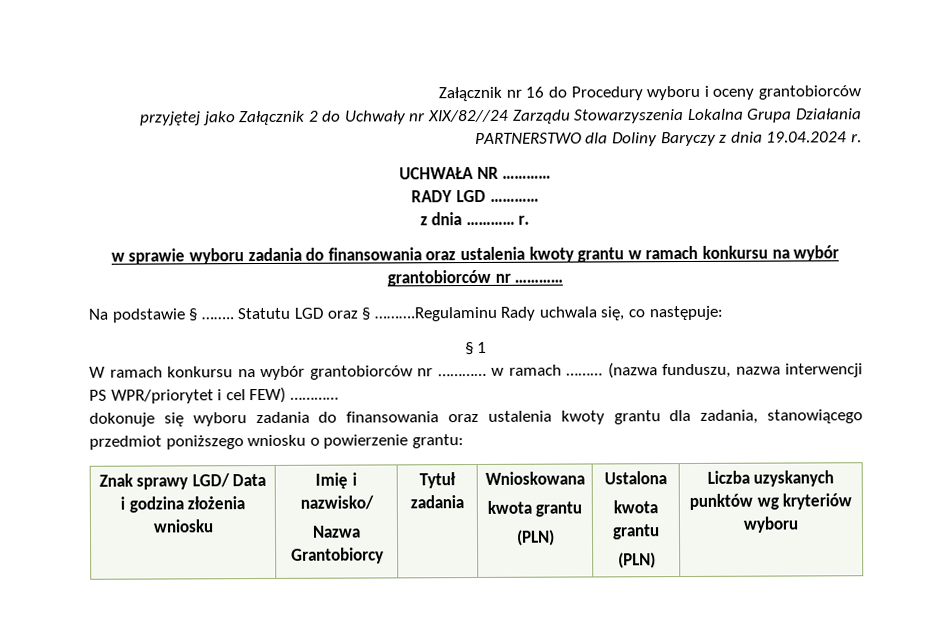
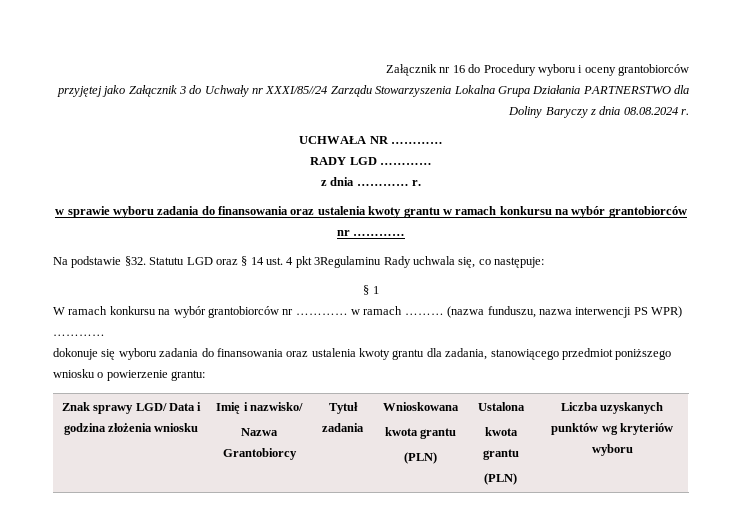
- przyjętej jako Załącznik 2 do Uchwały nr XIX/82//24 Zarządu Stowarzyszenia Lokalna Grupa Działania PARTNERSTWO dla Doliny Baryczy z dnia 19.04.2024 r.
+ przyjętej jako Załącznik 3 do Uchwały nr XXXI/85//24 Zarządu Stowarzyszenia Lokalna Grupa Działania PARTNERSTWO dla Doliny Baryczy z dnia 08.08.2024 r.
- Na podstawie § ……..
+ Na podstawie §32.
- Statutu LGD oraz § ……….Regulaminu Rady uchwala się, co następuje:
+ Statutu LGD oraz § 14 ust. 4 pkt 3Regulaminu Rady uchwala się, co następuje:
- (nazwa funduszu, nazwa interwencji PS WPR/priorytet i cel FEW) …………
+ (nazwa funduszu, nazwa interwencji PS WPR) …………

